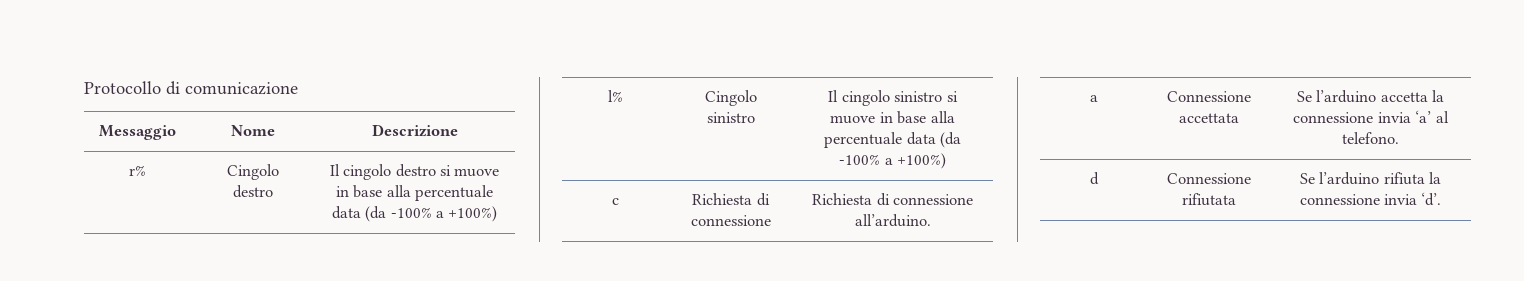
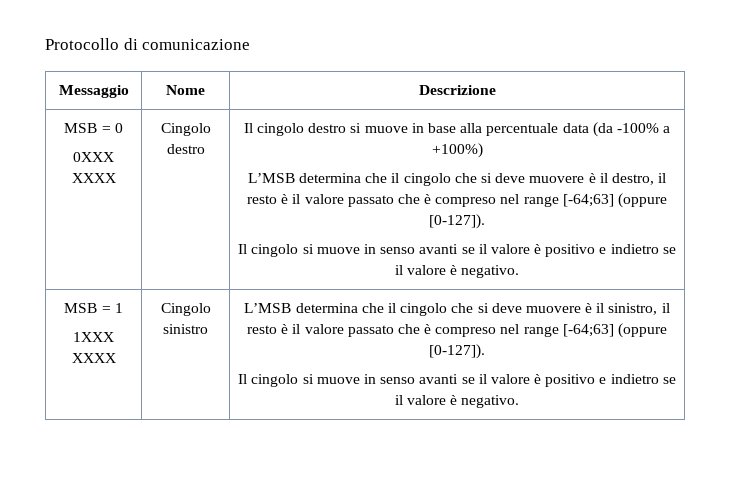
- r%
+ MSB = 0
+ 0XXX XXXX
- l% | Cingolo sinistro | Il cingolo sinistro si muove in base alla percentuale data (da -100% a +100%)
- c | Richiesta di connessione | Richiesta di connessione all’arduino.
- a | Connessione accettata | Se l’arduino accetta la connessione invia ‘a’ al telefono.
- d | Connessione rifiutata | Se l’arduino rifiuta la connessione invia ‘d’.
+ L’MSB determina che il cingolo che si deve muovere è il destro, il resto è il valore passato che è compreso nel range [-64;63] (oppure [0-127]).
+ Il cingolo si muove in senso avanti se il valore è positivo e indietro se il valore è negativo.
+ MSB = 1
+ 1XXX XXXX | Cingolo sinistro | L’MSB determina che il cingolo che si deve muovere è il sinistro, il resto è il valore passato che è compreso nel range [-64;63] (oppure [0-127]).
+ Il cingolo si muove in senso avanti se il valore è positivo e indietro se il valore è negativo.

